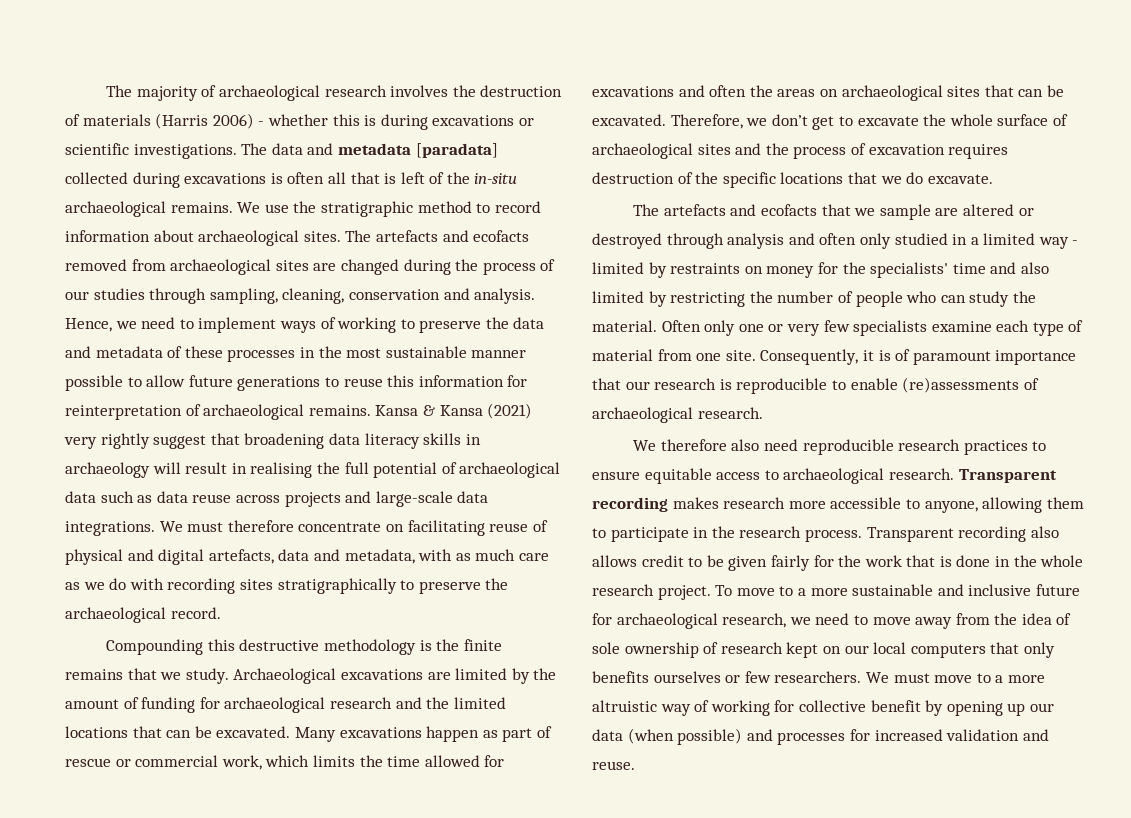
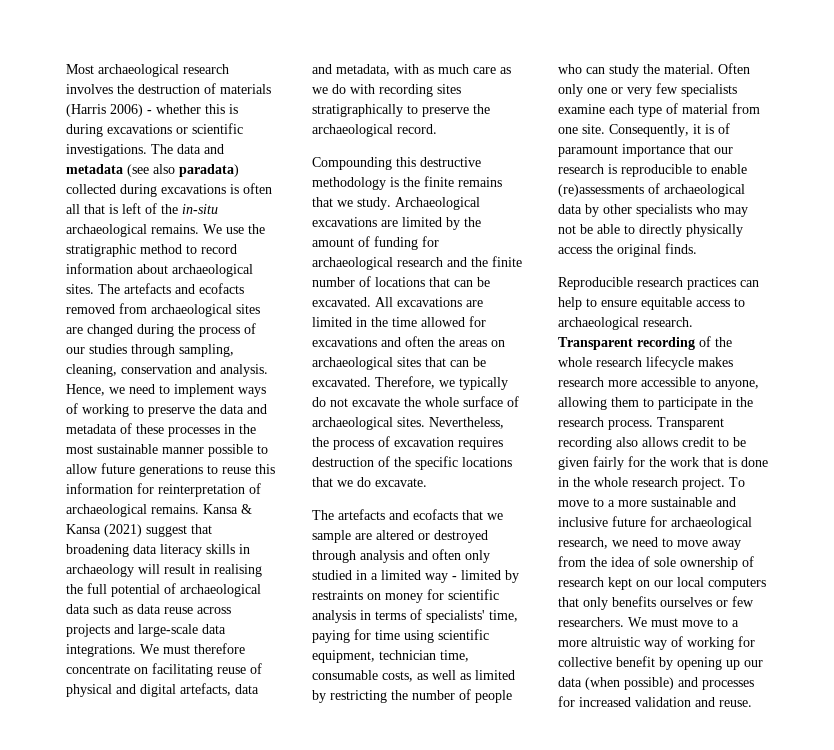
- The majority of archaeological research involves the destruction of materials (Harris 2006) - whether this is during excavations or scientific investigations.
+ Most archaeological research involves the destruction of materials (Harris 2006) - whether this is during excavations or scientific investigations.
- The data and metadata [paradata] collected during excavations is often all that is left of the in-situ archaeological remains.
+ The data and metadata (see also paradata) collected during excavations is often all that is left of the in-situ archaeological remains.
- Kansa & Kansa (2021) very rightly suggest that broadening data literacy skills in archaeology will result in realising the full potential of archaeological data such as data reuse across projects and large-scale data integrations.
+ Kansa & Kansa (2021) suggest that broadening data literacy skills in archaeology will result in realising the full potential of archaeological data such as data reuse across projects and large-scale data integrations.
- Archaeological excavations are limited by the amount of funding for archaeological research and the limited locations that can be excavated.
+ Archaeological excavations are limited by the amount of funding for archaeological research and the finite number of locations that can be excavated.
- Many excavations happen as part of rescue or commercial work, which limits the time allowed for excavations and often the areas on archaeological sites that can be excavated.
+ All excavations are limited in the time allowed for excavations and often the areas on archaeological sites that can be excavated.
- Therefore, we don’t get to excavate the whole surface of archaeological sites and the process of excavation requires destruction of the specific locations that we do excavate.
+ Therefore, we typically do not excavate the whole surface of archaeological sites. Nevertheless, the process of excavation requires destruction of the specific locations that we do excavate.
- The artefacts and ecofacts that we sample are altered or destroyed through analysis and often only studied in a limited way - limited by restraints on money for the specialists' time and also limited by restricting the number of people who can study the material.
+ The artefacts and ecofacts that we sample are altered or destroyed through analysis and often only studied in a limited way - limited by restraints on money for scientific analysis in terms of specialists' time, paying for time using scientific equipment, technician time, consumable costs, as well as limited by restricting the number of people who can study the material.
- Consequently, it is of paramount importance that our research is reproducible to enable (re)assessments of archaeological research.
- We therefore also need reproducible research practices to ensure equitable access to archaeological research.
+ Consequently, it is of paramount importance that our research is reproducible to enable (re)assessments of archaeological data by other specialists who may not be able to directly physically access the original finds.
+ Reproducible research practices can help to ensure equitable access to archaeological research.
- Transparent recording makes research more accessible to anyone, allowing them to participate in the research process.
+ Transparent recording of the whole research lifecycle makes research more accessible to anyone, allowing them to participate in the research process.

